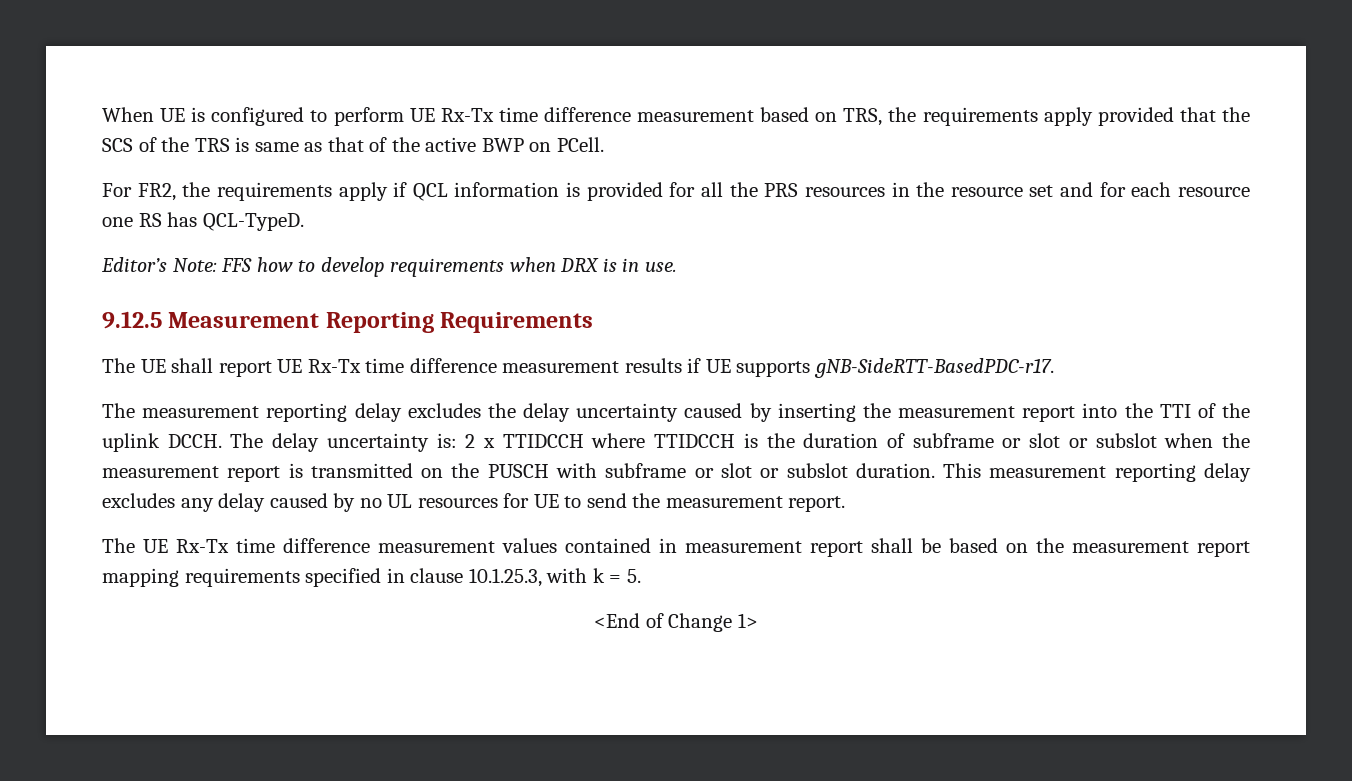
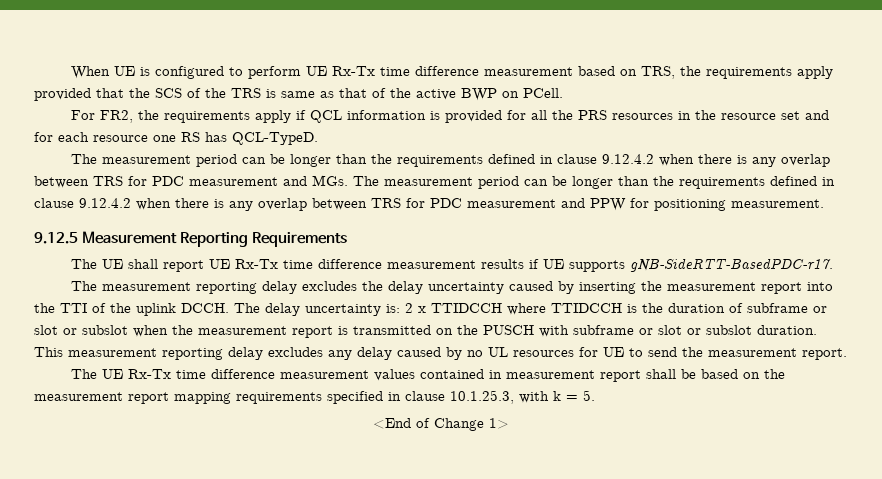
- Editor’s Note: FFS how to develop requirements when DRX is in use.
+ The measurement period can be longer than the requirements defined in clause 9.12.4.2 when there is any overlap between TRS for PDC measurement and MGs. The measurement period can be longer than the requirements defined in clause 9.12.4.2 when there is any overlap between TRS for PDC measurement and PPW for positioning measurement.

